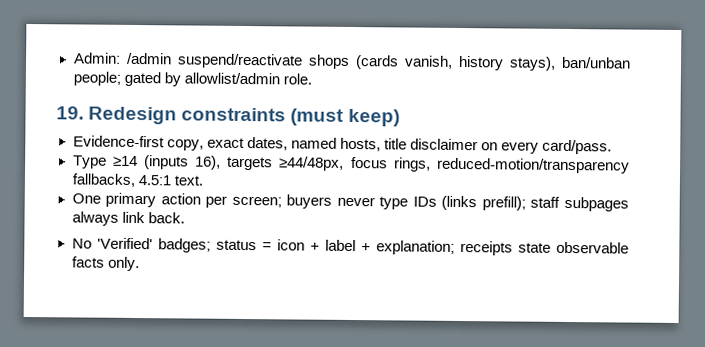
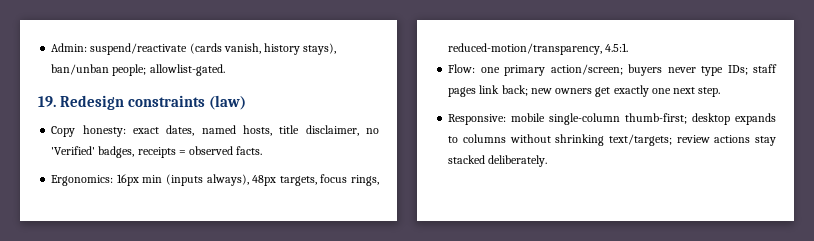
- Admin: /admin suspend/reactivate shops (cards vanish, history stays), ban/unban people; gated by allowlist/admin role.
+ Admin: suspend/reactivate (cards vanish, history stays), ban/unban people; allowlist-gated.
- 19. Redesign constraints (must keep)
- Evidence-first copy, exact dates, named hosts, title disclaimer on every card/pass.
- Type ≥14 (inputs 16), targets ≥44/48px, focus rings, reduced-motion/transparency fallbacks, 4.5:1 text.
- One primary action per screen; buyers never type IDs (links prefill); staff subpages always link back.
- No 'Verified' badges; status = icon + label + explanation; receipts state observable facts only.
+ 19. Redesign constraints (law)
+ Copy honesty: exact dates, named hosts, title disclaimer, no 'Verified' badges, receipts = observed facts.
+ Ergonomics: 16px min (inputs always), 48px targets, focus rings, reduced-motion/transparency, 4.5:1.
+ Flow: one primary action/screen; buyers never type IDs; staff pages link back; new owners get exactly one next step.
+ Responsive: mobile single-column thumb-first; desktop expands to columns without shrinking text/targets; review actions stay stacked deliberately.

